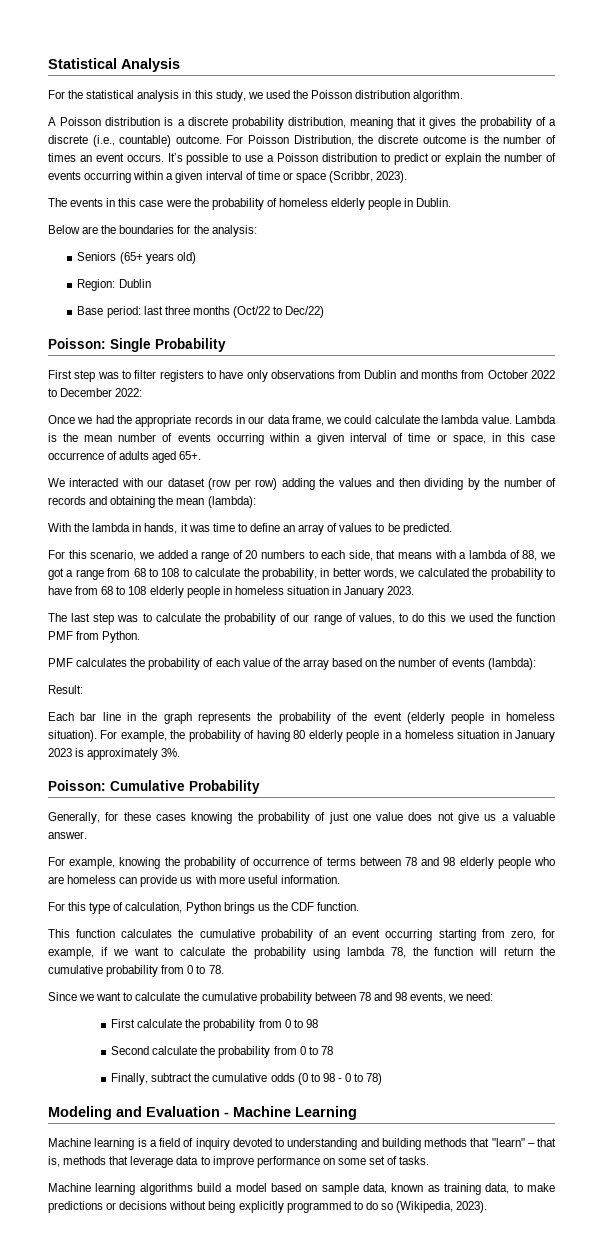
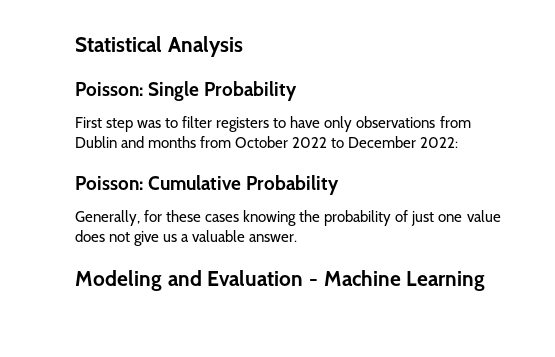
- For the statistical analysis in this study, we used the Poisson distribution algorithm.
- A Poisson distribution is a discrete probability distribution, meaning that it gives the probability of a discrete (i.e., countable) outcome. For Poisson Distribution, the discrete outcome is the number of times an event occurs. It’s possible to use a Poisson distribution to predict or explain the number of events occurring within a given interval of time or space (Scribbr, 2023).
- The events in this case were the probability of homeless elderly people in Dublin.
- Below are the boundaries for the analysis:
- Seniors (65+ years old)
- Region: Dublin
- Base period: last three months (Oct/22 to Dec/22)
- Once we had the appropriate records in our data frame, we could calculate the lambda value. Lambda is the mean number of events occurring within a given interval of time or space, in this case occurrence of adults aged 65+.
- We interacted with our dataset (row per row) adding the values and then dividing by the number of records and obtaining the mean (lambda):
- With the lambda in hands, it was time to define an array of values to be predicted.
- For this scenario, we added a range of 20 numbers to each side, that means with a lambda of 88, we got a range from 68 to 108 to calculate the probability, in better words, we calculated the probability to have from 68 to 108 elderly people in homeless situation in January 2023.
- The last step was to calculate the probability of our range of values, to do this we used the function PMF from Python.
- PMF calculates the probability of each value of the array based on the number of events (lambda):
- Result:
- Each bar line in the graph represents the probability of the event (elderly people in homeless situation). For example, the probability of having 80 elderly people in a homeless situation in January 2023 is approximately 3%.
- For example, knowing the probability of occurrence of terms between 78 and 98 elderly people who are homeless can provide us with more useful information.
- For this type of calculation, Python brings us the CDF function.
- This function calculates the cumulative probability of an event occurring starting from zero, for example, if we want to calculate the probability using lambda 78, the function will return the cumulative probability from 0 to 78.
- Since we want to calculate the cumulative probability between 78 and 98 events, we need:
- First calculate the probability from 0 to 98
- Second calculate the probability from 0 to 78
- Finally, subtract the cumulative odds (0 to 98 - 0 to 78)
- Machine learning is a field of inquiry devoted to understanding and building methods that "learn" – that is, methods that leverage data to improve performance on some set of tasks.
- Machine learning algorithms build a model based on sample data, known as training data, to make predictions or decisions without being explicitly programmed to do so (Wikipedia, 2023).

